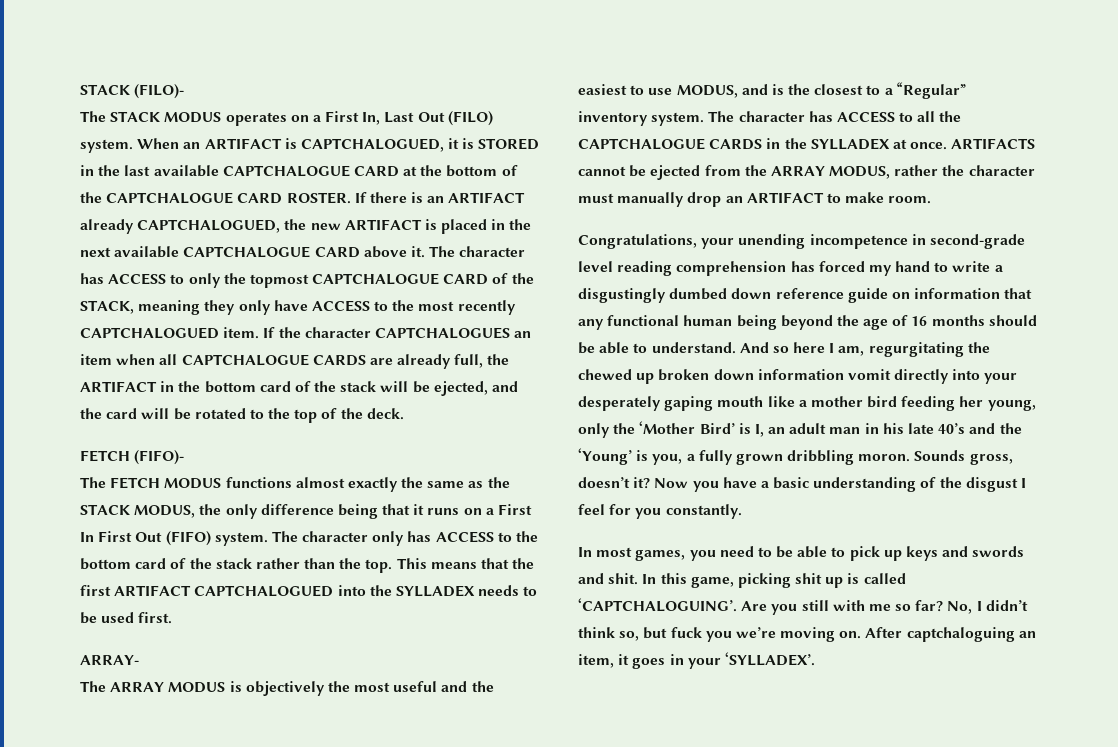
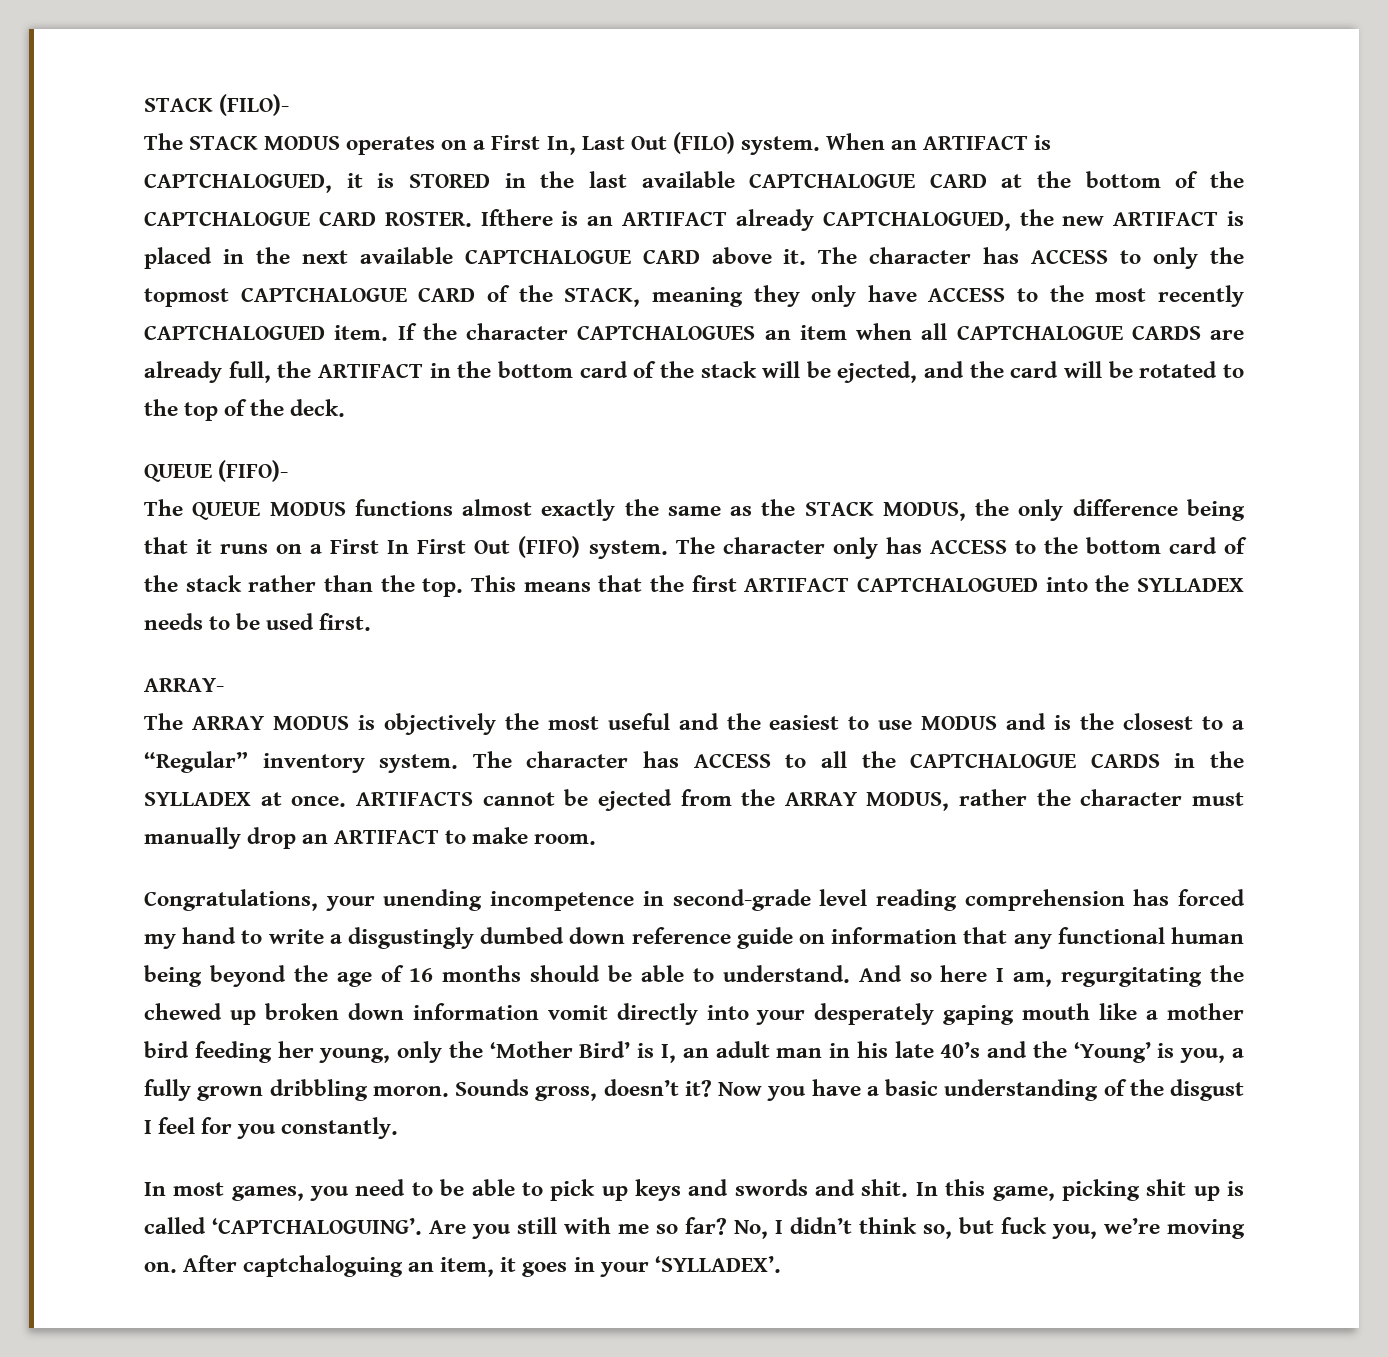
- If there is an ARTIFACT already CAPTCHALOGUED, the new ARTIFACT is placed in the next available CAPTCHALOGUE CARD above it.
+ Ifthere is an ARTIFACT already CAPTCHALOGUED, the new ARTIFACT is placed in the next available CAPTCHALOGUE CARD above it.
- FETCH (FIFO)-
+ QUEUE (FIFO)-
- The FETCH MODUS functions almost exactly the same as the STACK MODUS, the only difference being that it runs on a First In First Out (FIFO) system.
+ The QUEUE MODUS functions almost exactly the same as the STACK MODUS, the only difference being that it runs on a First In First Out (FIFO) system.
- The ARRAY MODUS is objectively the most useful and the easiest to use MODUS, and is the closest to a “Regular” inventory system.
+ The ARRAY MODUS is objectively the most useful and the easiest to use MODUS and is the closest to a “Regular” inventory system.
- No, I didn’t think so, but fuck you we’re moving on.
+ No, I didn’t think so, but fuck you, we’re moving on.

